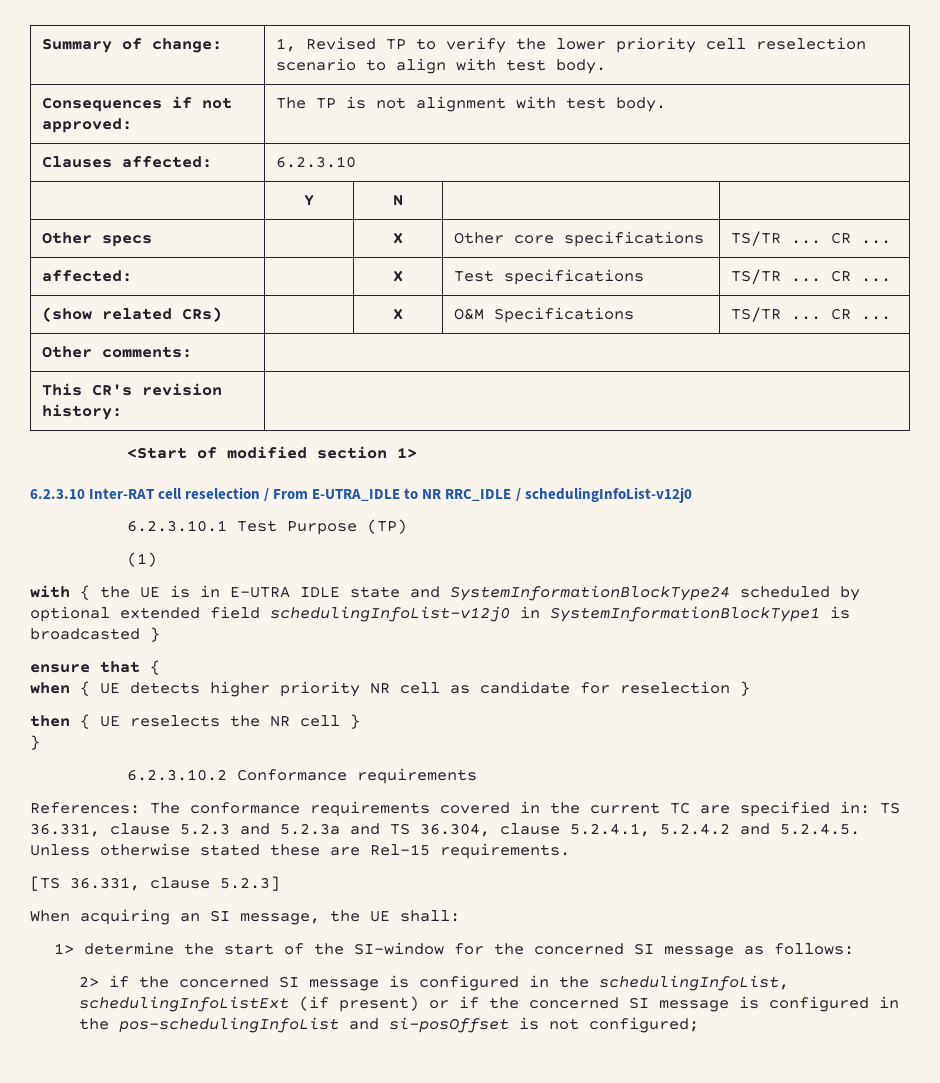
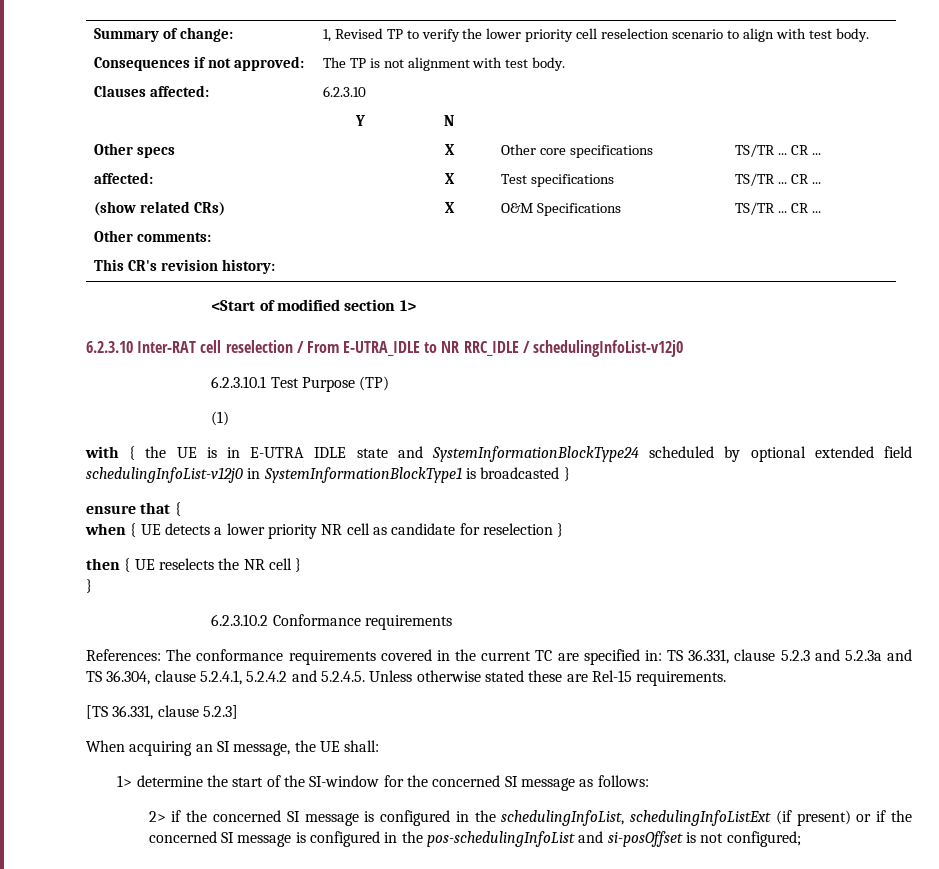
- when { UE detects higher priority NR cell as candidate for reselection }
+ when { UE detects a lower priority NR cell as candidate for reselection }

